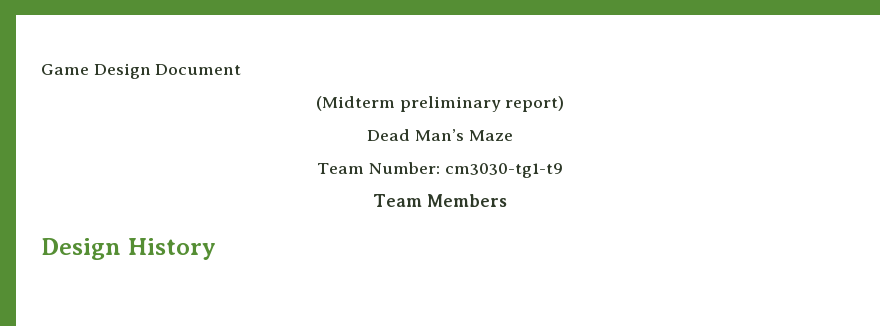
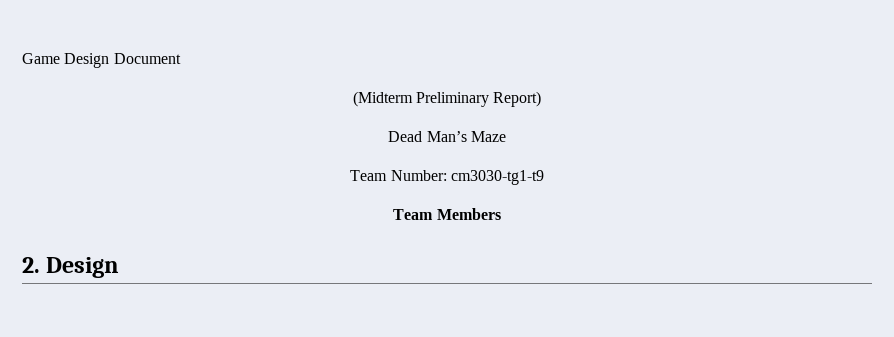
- (Midterm preliminary report)
+ (Midterm Preliminary Report)
- Design History
+ 2. Design

